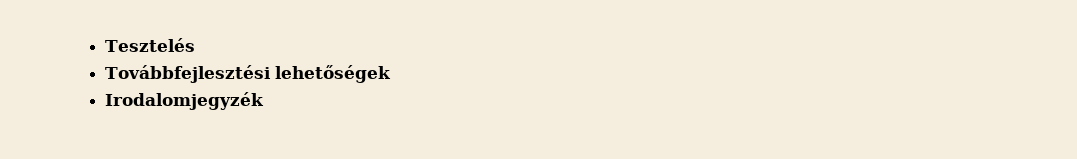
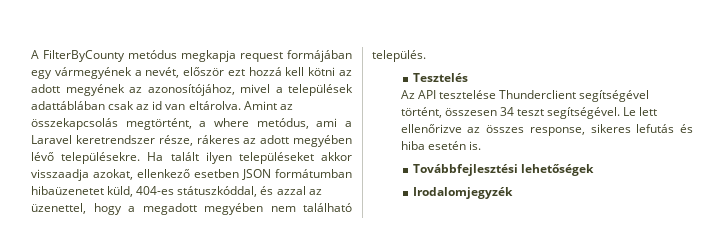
+ A FilterByCounty metódus megkapja request formájában egy vármegyének a nevét, először ezt hozzá kell kötni az adott megyének az azonosítójához, mivel a települések adattáblában csak az id van eltárolva. Amint az összekapcsolás megtörtént, a where metódus, ami a Laravel keretrendszer része, rákeres az adott megyében lévő településekre. Ha talált ilyen településeket akkor visszaadja azokat, ellenkező esetben JSON formátumban hibaüzenetet küld, 404-es státuszkóddal, és azzal az üzenettel, hogy a megadott megyében nem található település.
  Tesztelés
+ Az API tesztelése Thunderclient segítségével történt, összesen 34 teszt segítségével. Le lett ellenőrizve az összes response, sikeres lefutás és hiba esetén is.

